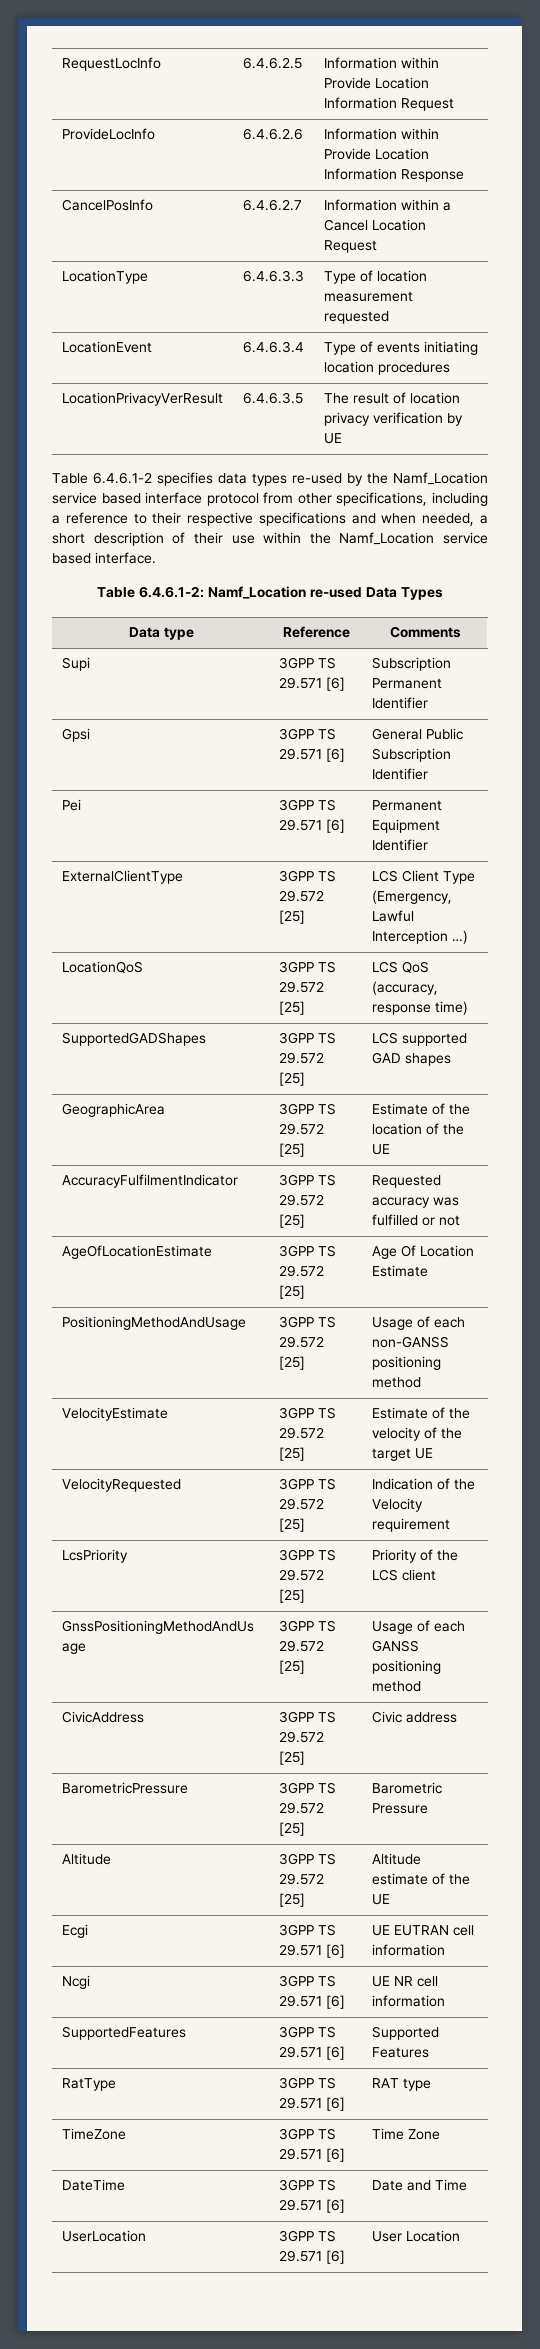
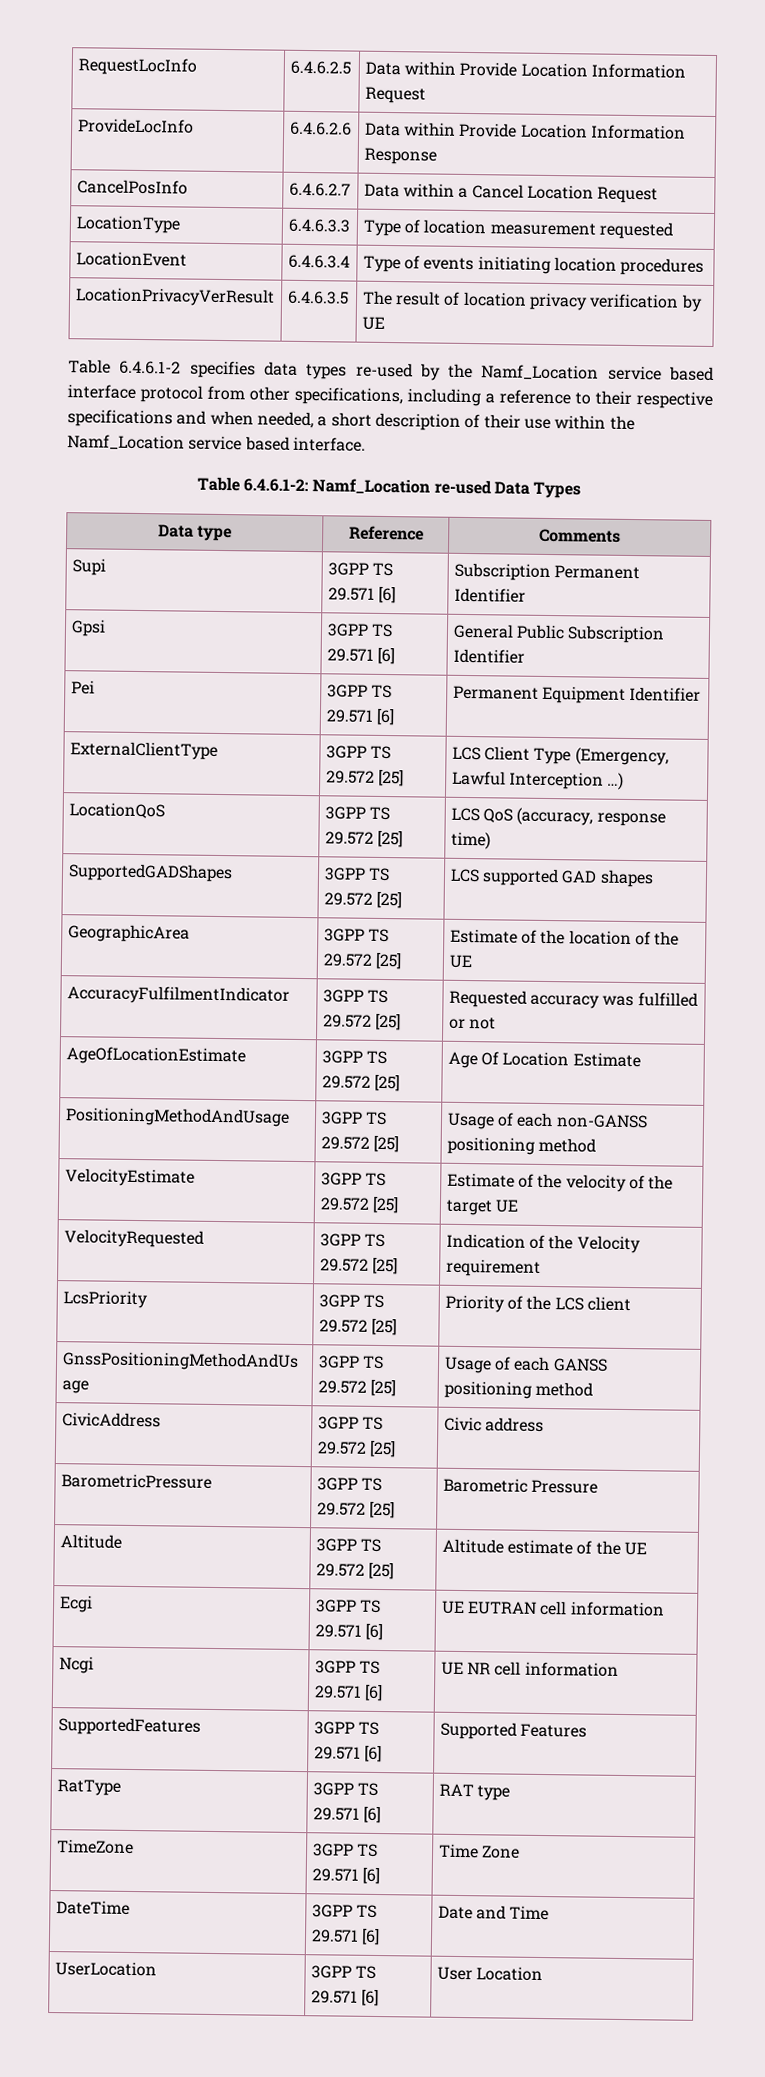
- RequestLocInfo | 6.4.6.2.5 | Information within Provide Location Information Request
+ RequestLocInfo | 6.4.6.2.5 | Data within Provide Location Information Request
- ProvideLocInfo | 6.4.6.2.6 | Information within Provide Location Information Response
+ ProvideLocInfo | 6.4.6.2.6 | Data within Provide Location Information Response
- CancelPosInfo | 6.4.6.2.7 | Information within a Cancel Location Request
+ CancelPosInfo | 6.4.6.2.7 | Data within a Cancel Location Request

